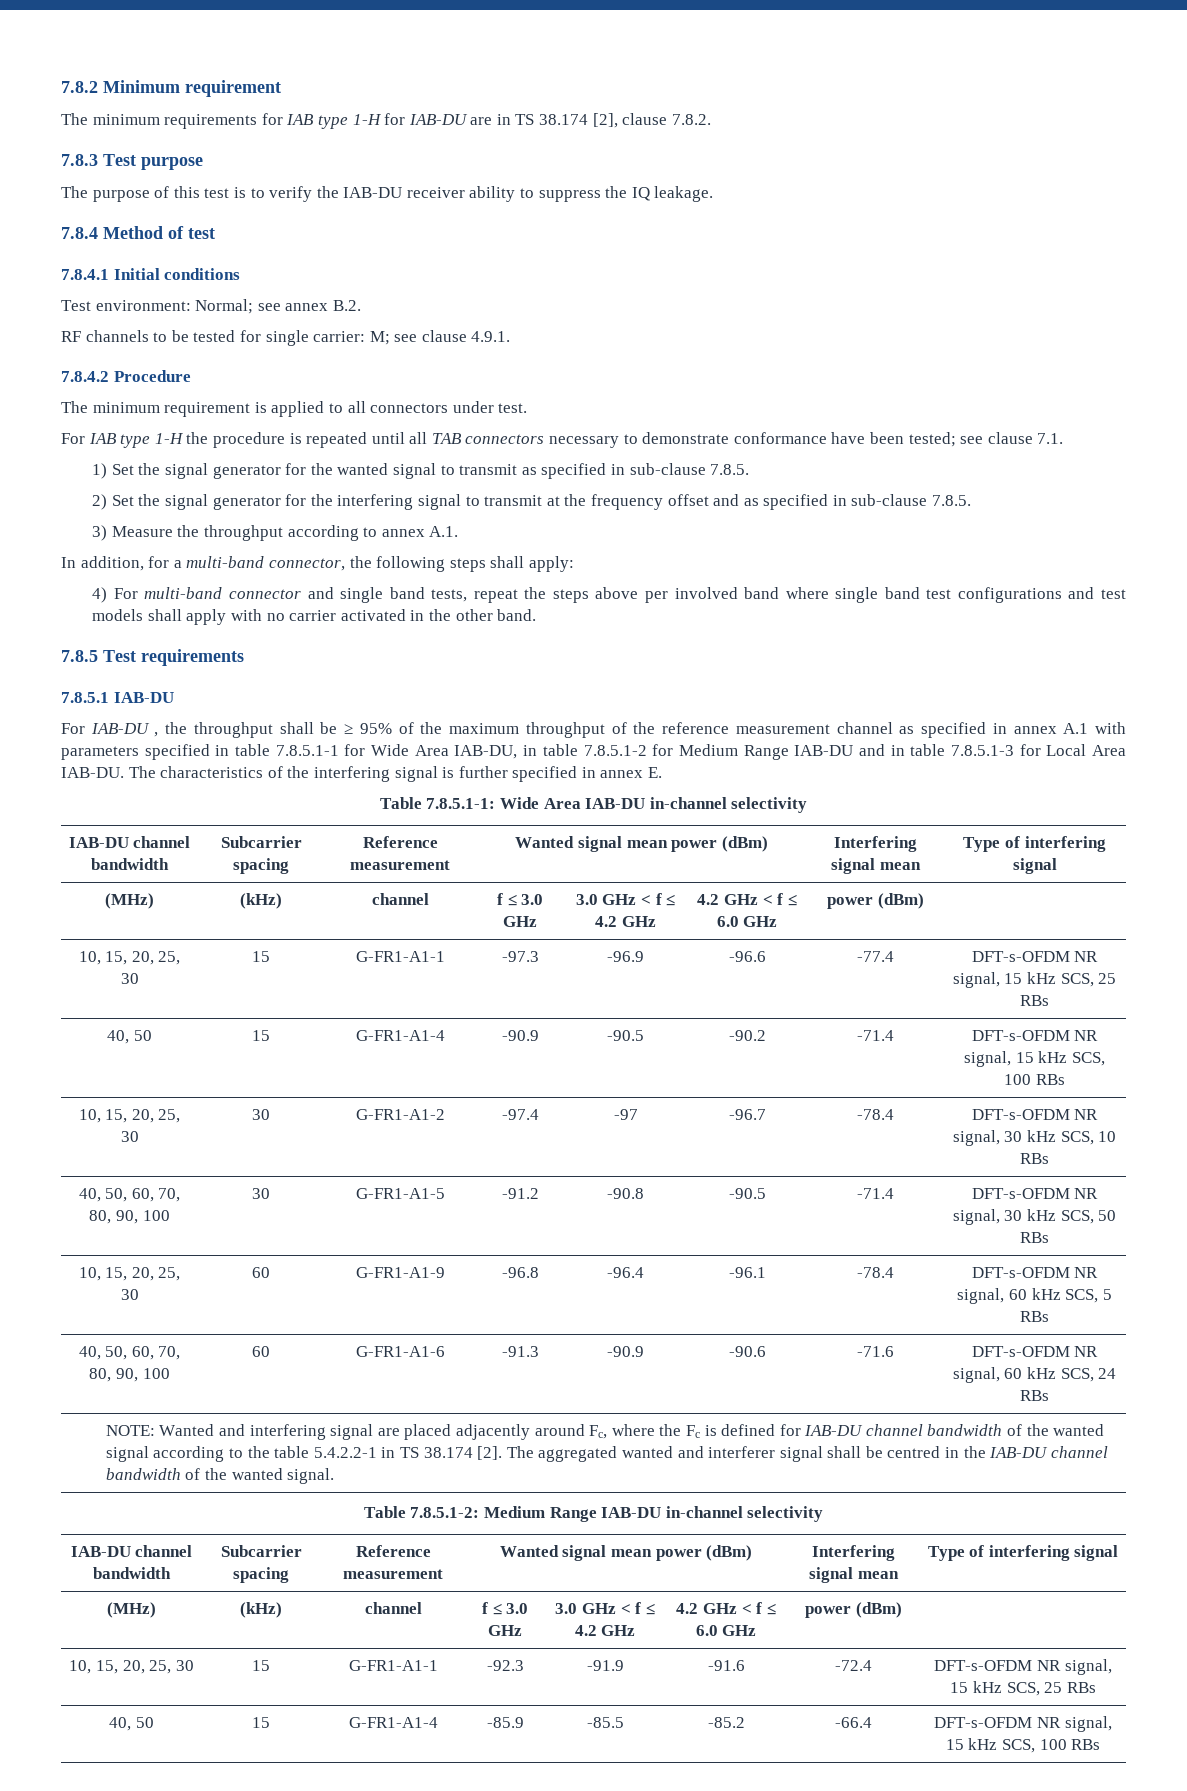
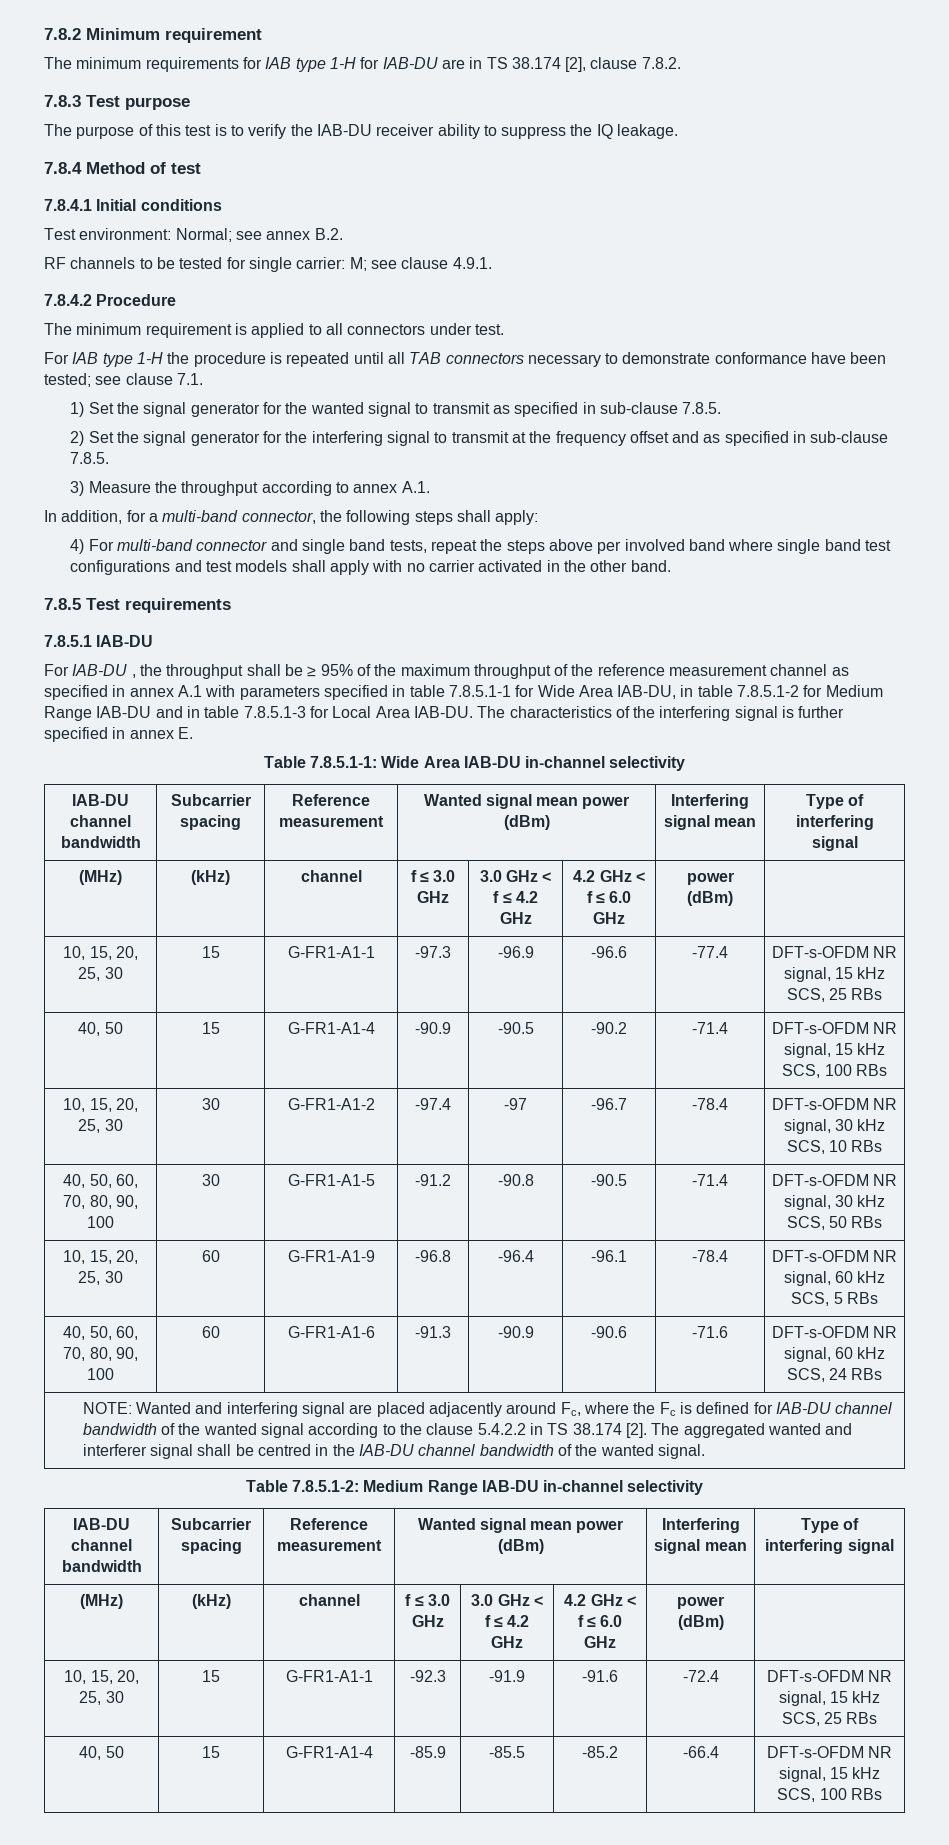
- NOTE: Wanted and interfering signal are placed adjacently around Fc, where the Fc is defined for IAB-DU channel bandwidth of the wanted signal according to the table 5.4.2.2-1 in TS 38.174 [2].
+ NOTE: Wanted and interfering signal are placed adjacently around Fc, where the Fc is defined for IAB-DU channel bandwidth of the wanted signal according to the clause 5.4.2.2 in TS 38.174 [2].

